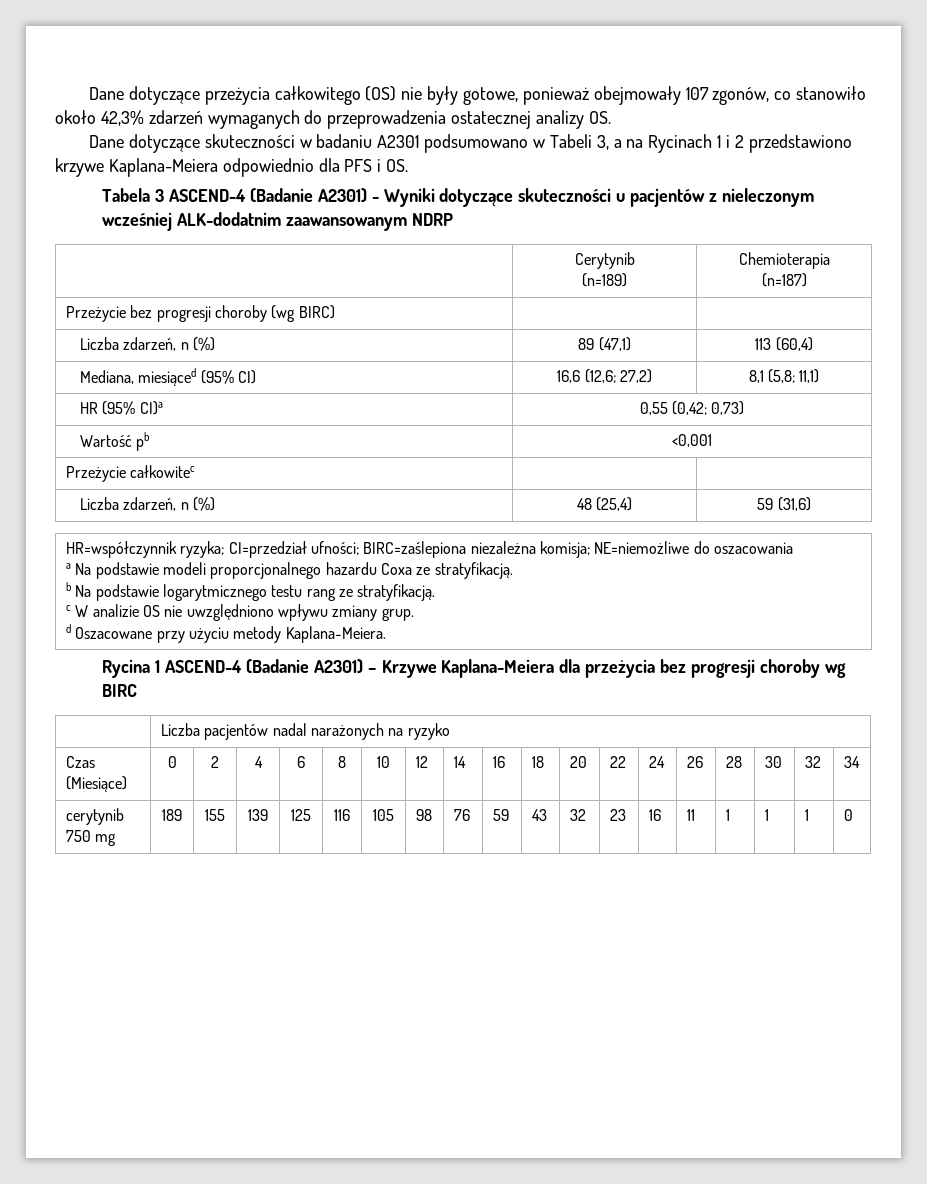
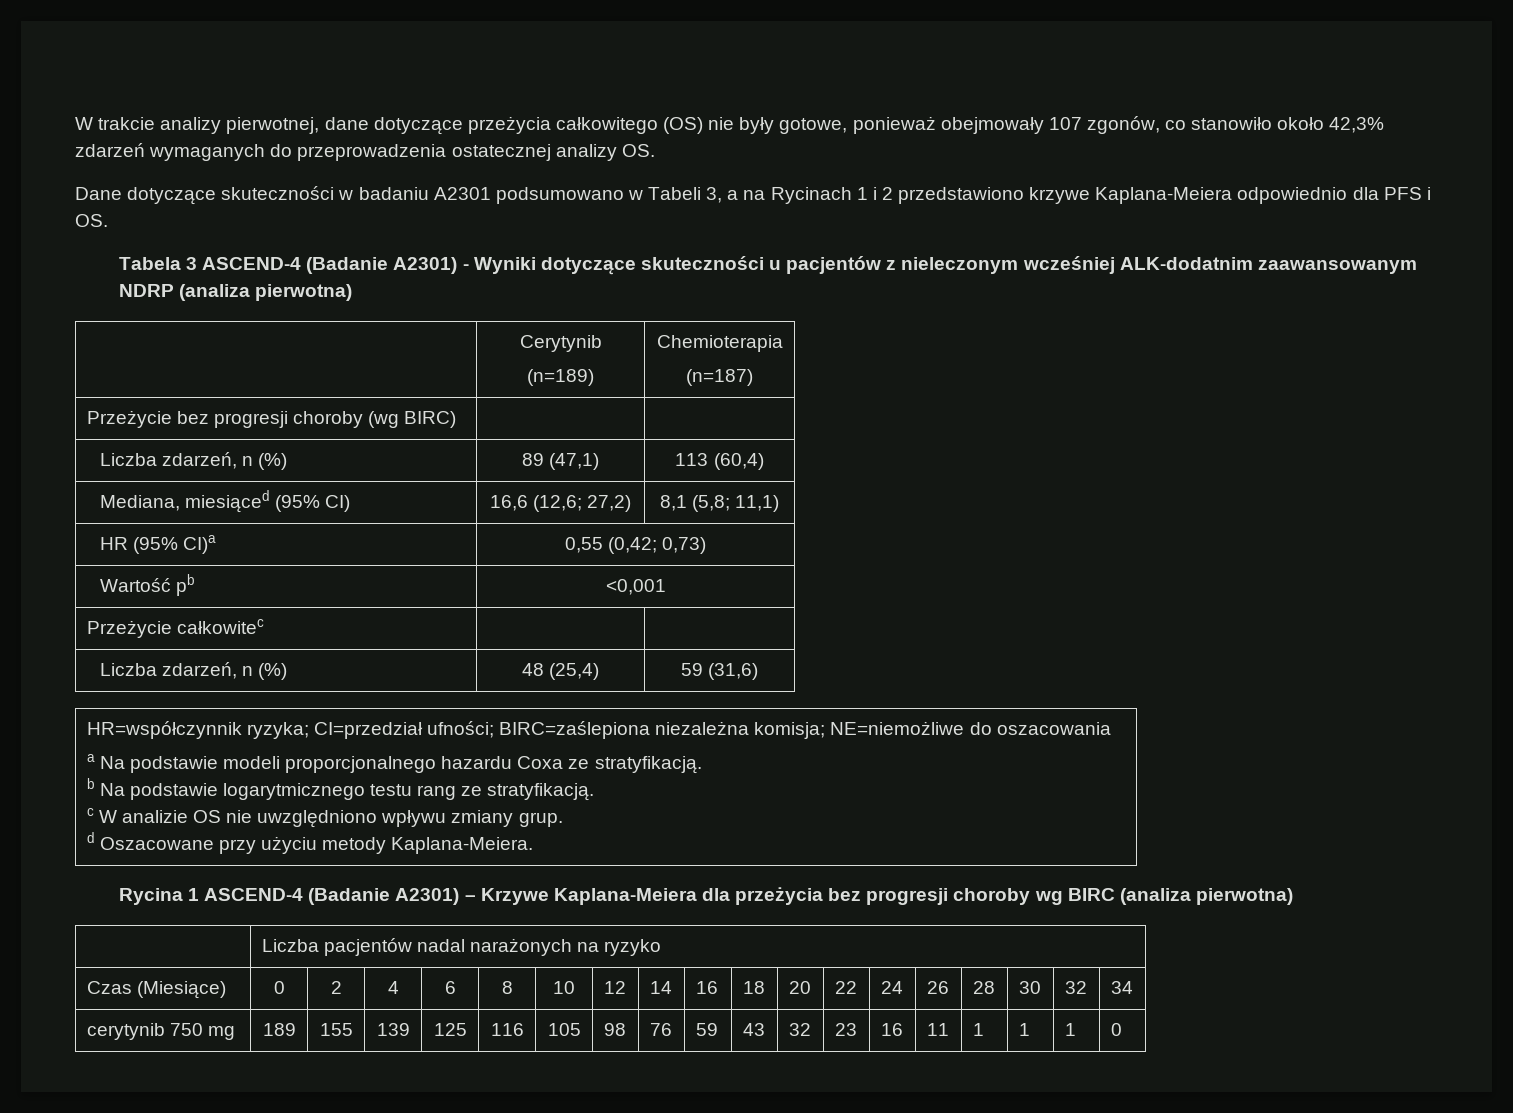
- Dane dotyczące przeżycia całkowitego (OS) nie były gotowe, ponieważ obejmowały 107 zgonów, co stanowiło około 42,3% zdarzeń wymaganych do przeprowadzenia ostatecznej analizy OS.
+ W trakcie analizy pierwotnej, dane dotyczące przeżycia całkowitego (OS) nie były gotowe, ponieważ obejmowały 107 zgonów, co stanowiło około 42,3% zdarzeń wymaganych do przeprowadzenia ostatecznej analizy OS.
- Tabela 3 ASCEND-4 (Badanie A2301) - Wyniki dotyczące skuteczności u pacjentów z nieleczonym wcześniej ALK-dodatnim zaawansowanym NDRP
+ Tabela 3 ASCEND-4 (Badanie A2301) - Wyniki dotyczące skuteczności u pacjentów z nieleczonym wcześniej ALK-dodatnim zaawansowanym NDRP (analiza pierwotna)
- Rycina 1 ASCEND-4 (Badanie A2301) – Krzywe Kaplana-Meiera dla przeżycia bez progresji choroby wg BIRC
+ Rycina 1 ASCEND-4 (Badanie A2301) – Krzywe Kaplana-Meiera dla przeżycia bez progresji choroby wg BIRC (analiza pierwotna)

